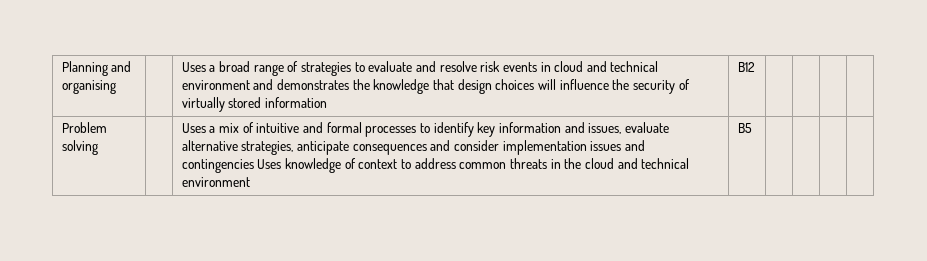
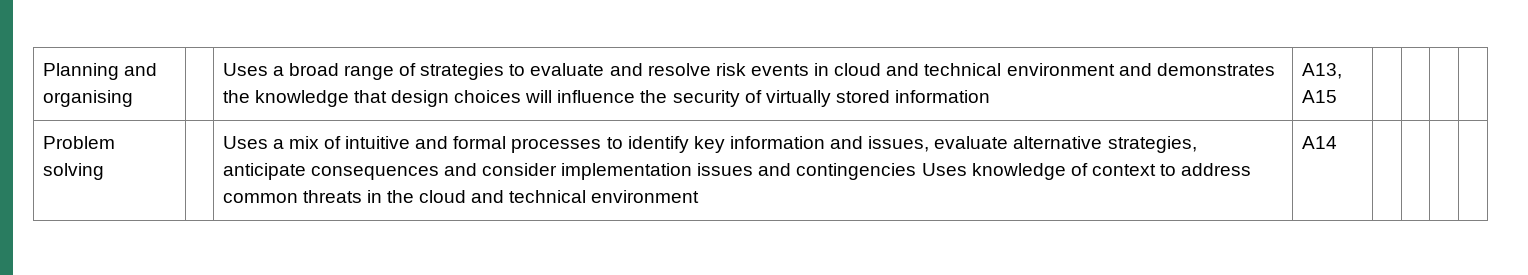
- Planning and organising | | Uses a broad range of strategies to evaluate and resolve risk events in cloud and technical environment and demonstrates the knowledge that design choices will influence the security of virtually stored information | B12 | | | |
+ Planning and organising | | Uses a broad range of strategies to evaluate and resolve risk events in cloud and technical environment and demonstrates the knowledge that design choices will influence the security of virtually stored information | A13, A15 | | | |
- B5
+ A14

